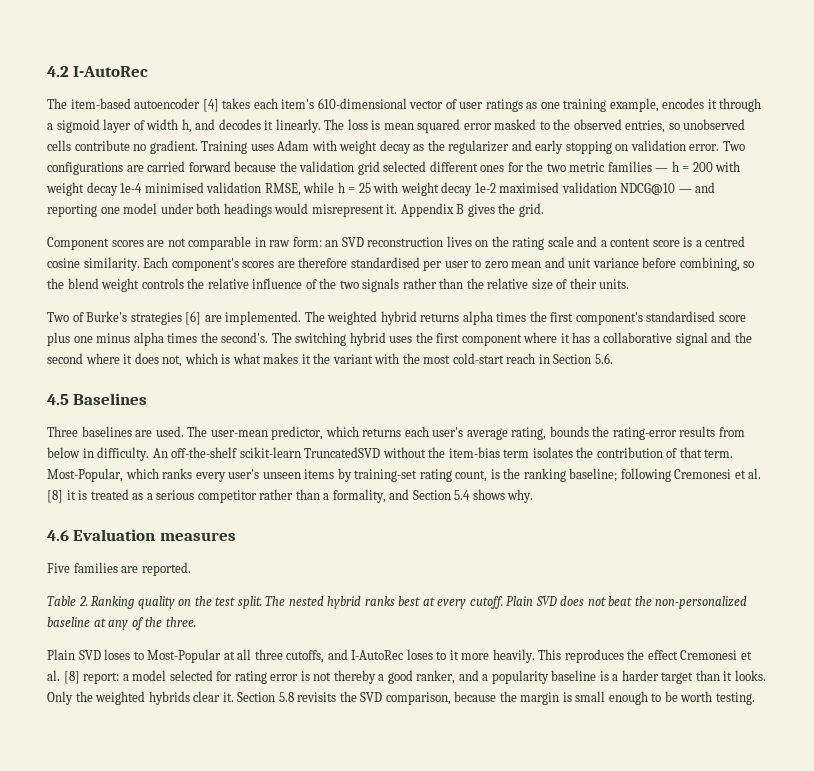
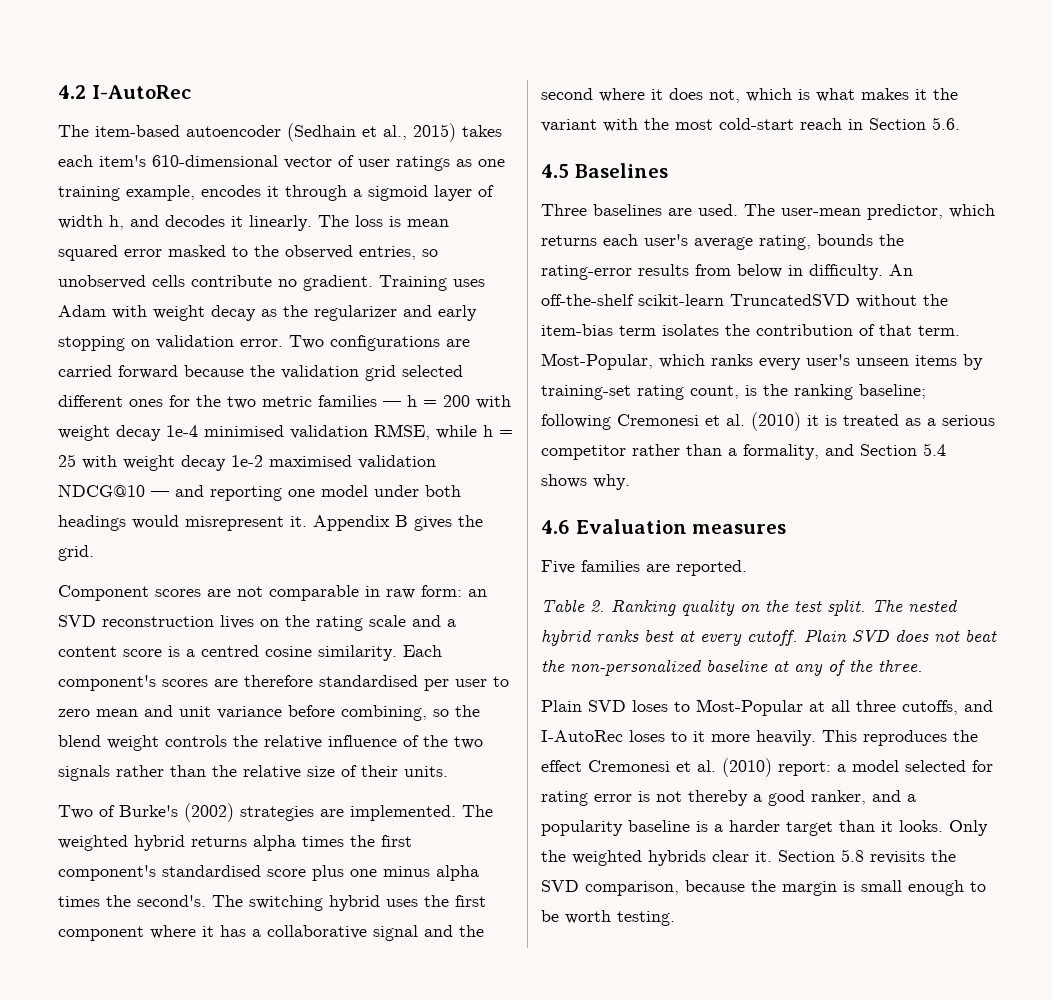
- The item-based autoencoder [4] takes each item's 610-dimensional vector of user ratings as one training example, encodes it through a sigmoid layer of width h, and decodes it linearly.
+ The item-based autoencoder (Sedhain et al., 2015) takes each item's 610-dimensional vector of user ratings as one training example, encodes it through a sigmoid layer of width h, and decodes it linearly.
- Two of Burke's strategies [6] are implemented.
+ Two of Burke's (2002) strategies are implemented.
- Most-Popular, which ranks every user's unseen items by training-set rating count, is the ranking baseline; following Cremonesi et al. [8] it is treated as a serious competitor rather than a formality, and Section 5.4 shows why.
+ Most-Popular, which ranks every user's unseen items by training-set rating count, is the ranking baseline; following Cremonesi et al. (2010) it is treated as a serious competitor rather than a formality, and Section 5.4 shows why.
- This reproduces the effect Cremonesi et al. [8] report: a model selected for rating error is not thereby a good ranker, and a popularity baseline is a harder target than it looks.
+ This reproduces the effect Cremonesi et al. (2010) report: a model selected for rating error is not thereby a good ranker, and a popularity baseline is a harder target than it looks.

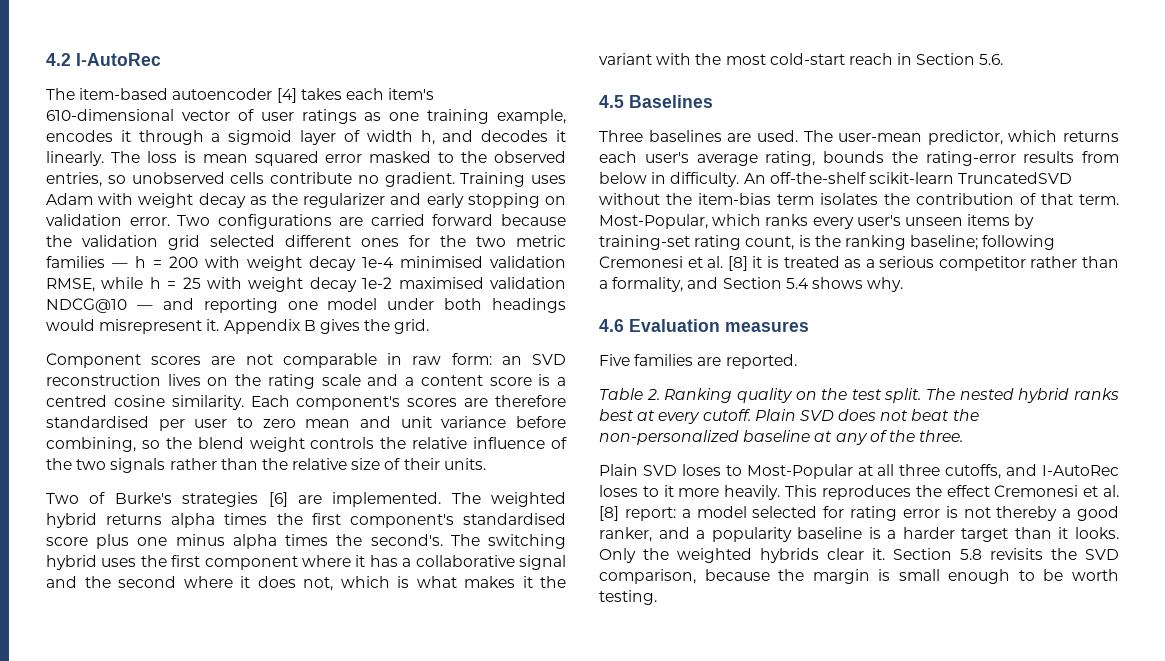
- The item-based autoencoder (Sedhain et al., 2015) takes each item's 610-dimensional vector of user ratings as one training example, encodes it through a sigmoid layer of width h, and decodes it linearly.
+ The item-based autoencoder [4] takes each item's 610-dimensional vector of user ratings as one training example, encodes it through a sigmoid layer of width h, and decodes it linearly.
- Two of Burke's (2002) strategies are implemented.
+ Two of Burke's strategies [6] are implemented.
- Most-Popular, which ranks every user's unseen items by training-set rating count, is the ranking baseline; following Cremonesi et al. (2010) it is treated as a serious competitor rather than a formality, and Section 5.4 shows why.
+ Most-Popular, which ranks every user's unseen items by training-set rating count, is the ranking baseline; following Cremonesi et al. [8] it is treated as a serious competitor rather than a formality, and Section 5.4 shows why.
- This reproduces the effect Cremonesi et al. (2010) report: a model selected for rating error is not thereby a good ranker, and a popularity baseline is a harder target than it looks.
+ This reproduces the effect Cremonesi et al. [8] report: a model selected for rating error is not thereby a good ranker, and a popularity baseline is a harder target than it looks.

